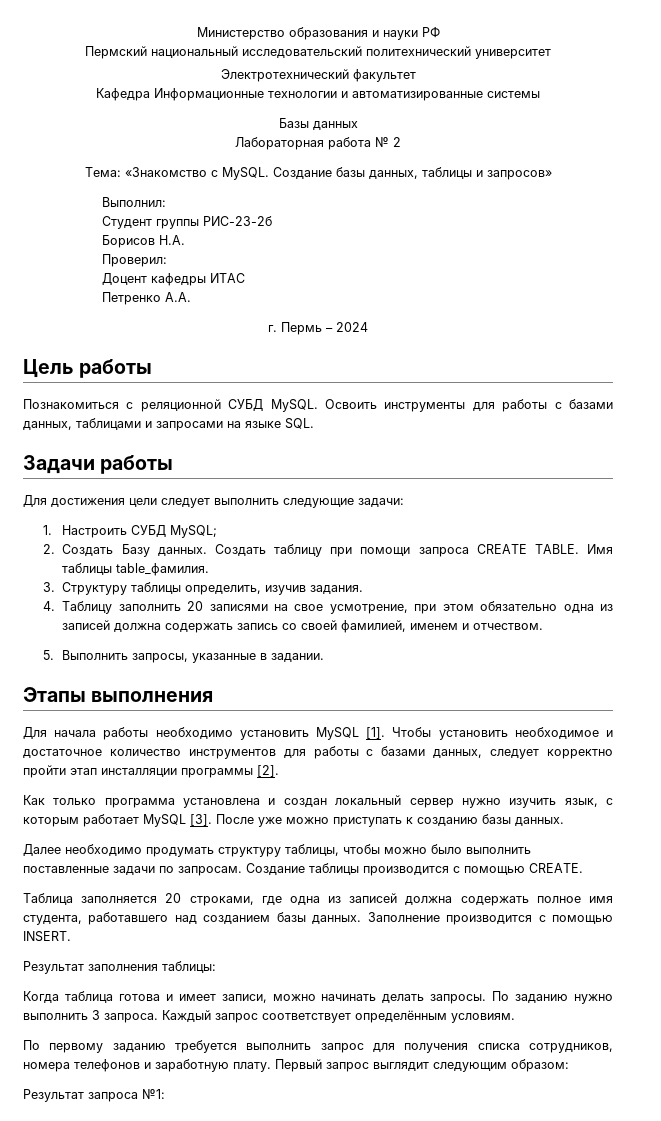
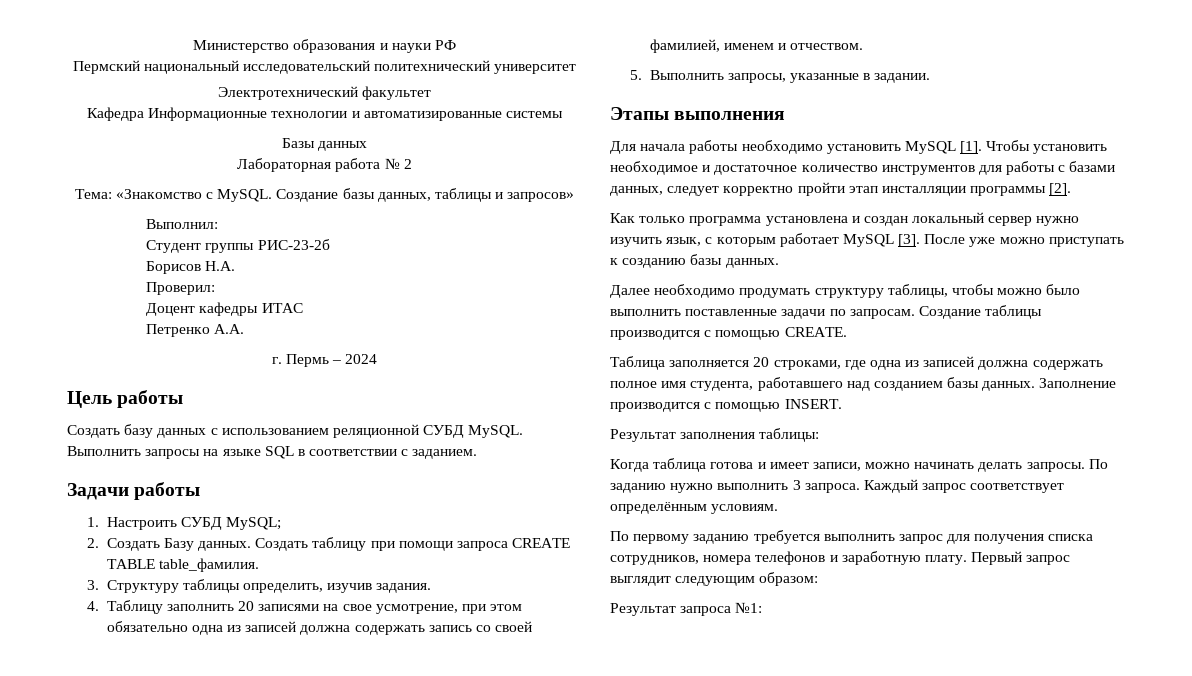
- Познакомиться с реляционной СУБД MySQL. Освоить инструменты для работы с базами данных, таблицами и запросами на языке SQL.
+ Создать базу данных с использованием реляционной СУБД MySQL. Выполнить запросы на языке SQL в соответствии с заданием.
  Задачи работы
- Для достижения цели следует выполнить следующие задачи:
- Создать таблицу при помощи запроса CREATE TABLE. Имя таблицы table_фамилия.
+ Создать таблицу при помощи запроса CREATE TABLE table_фамилия.

